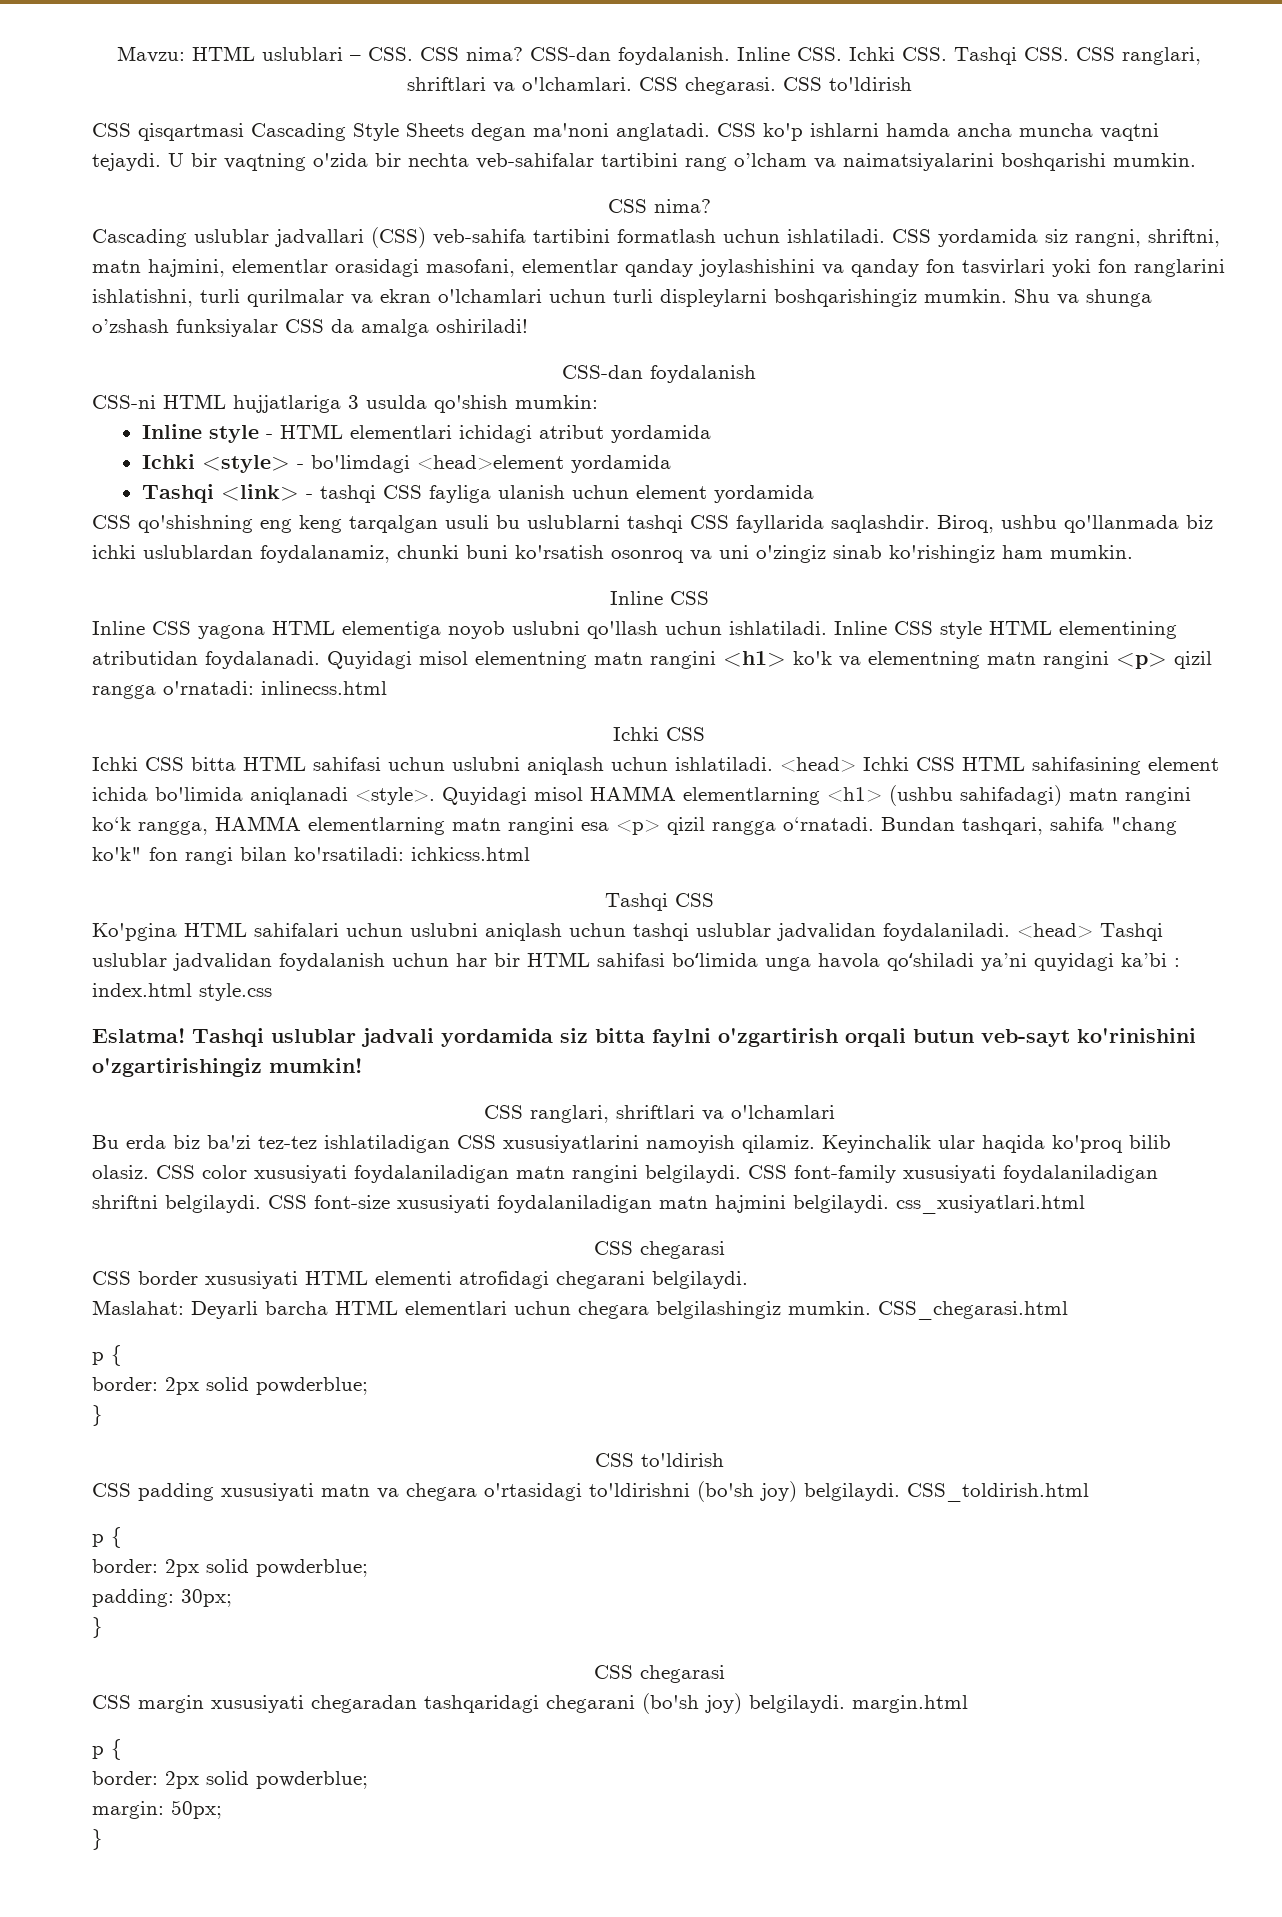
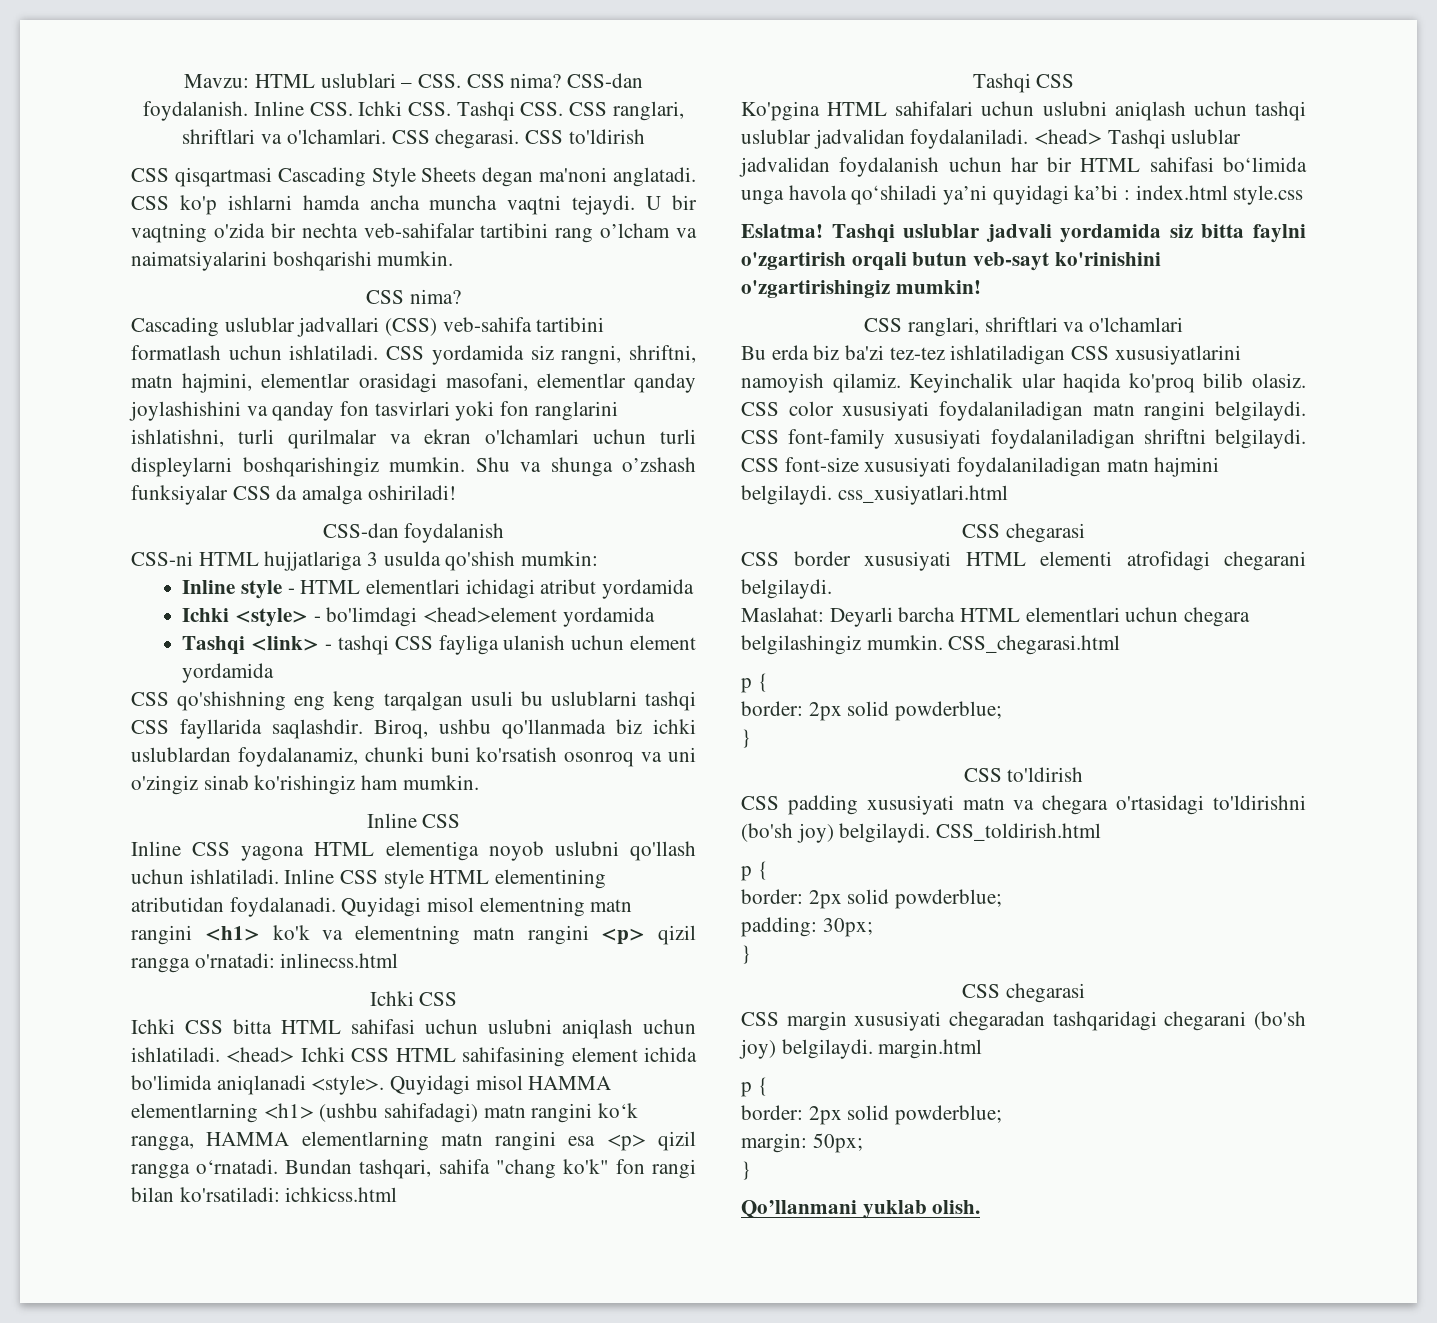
+ Qo’llanmani yuklab olish.

